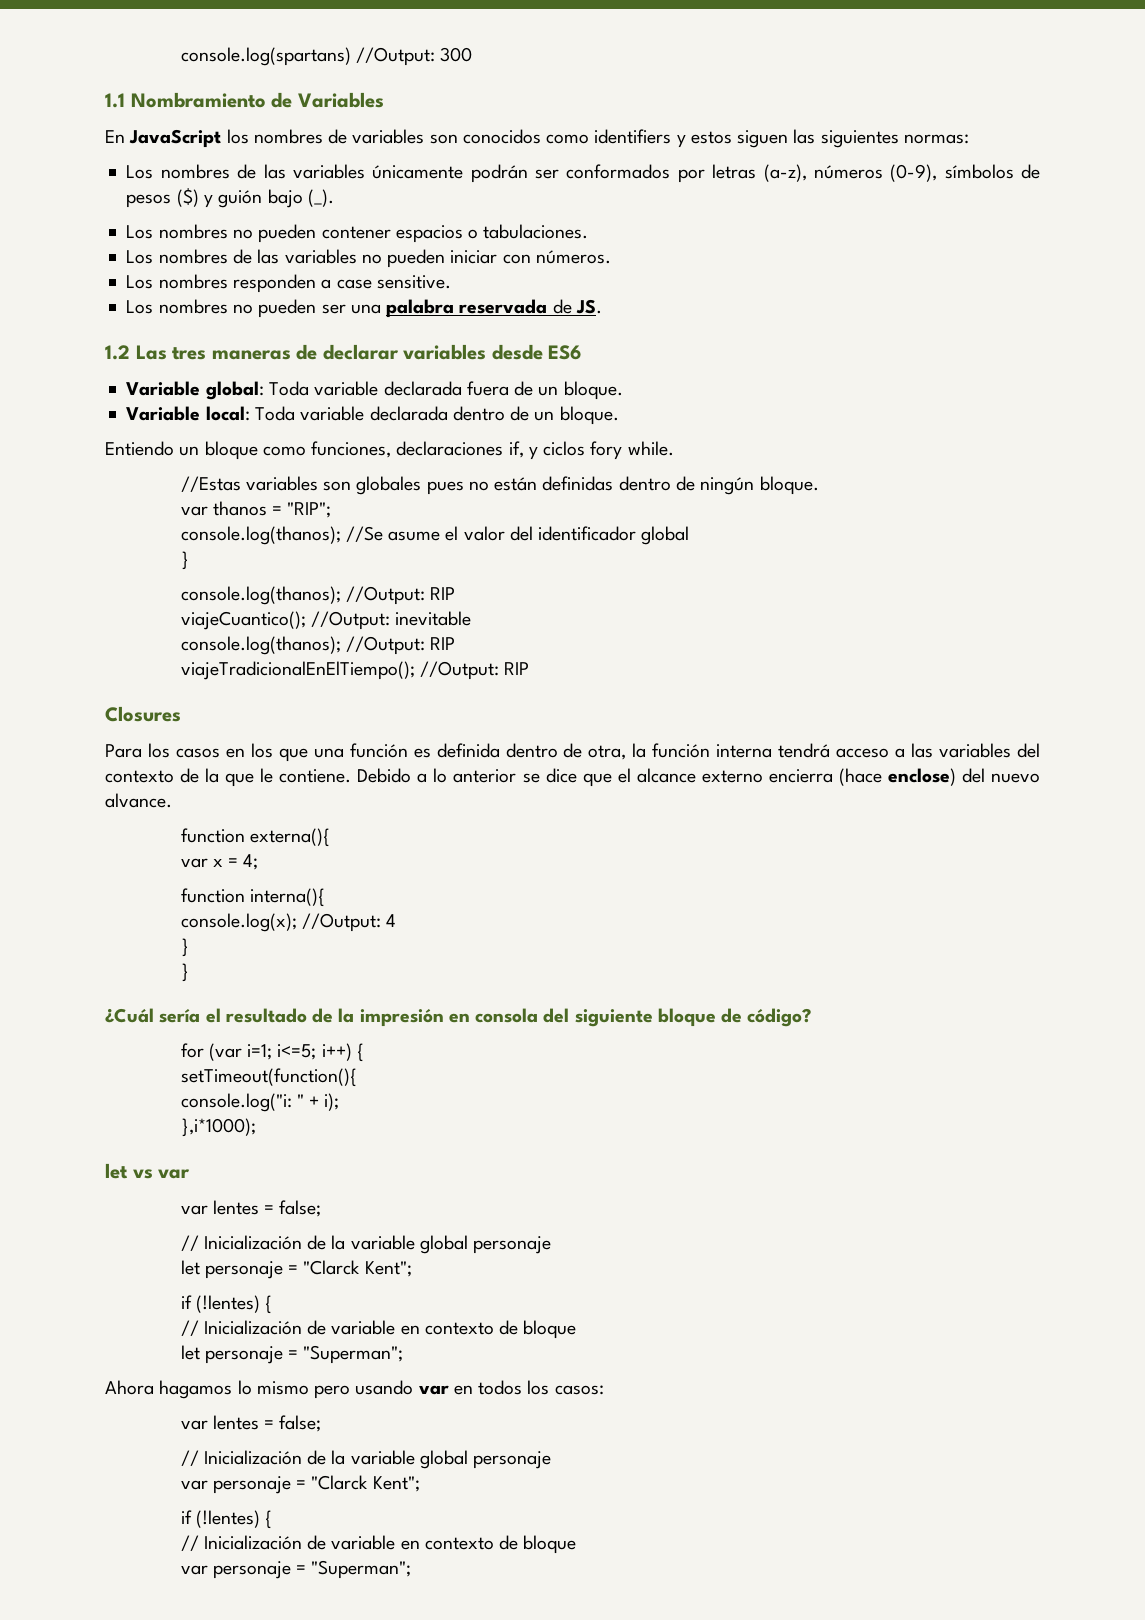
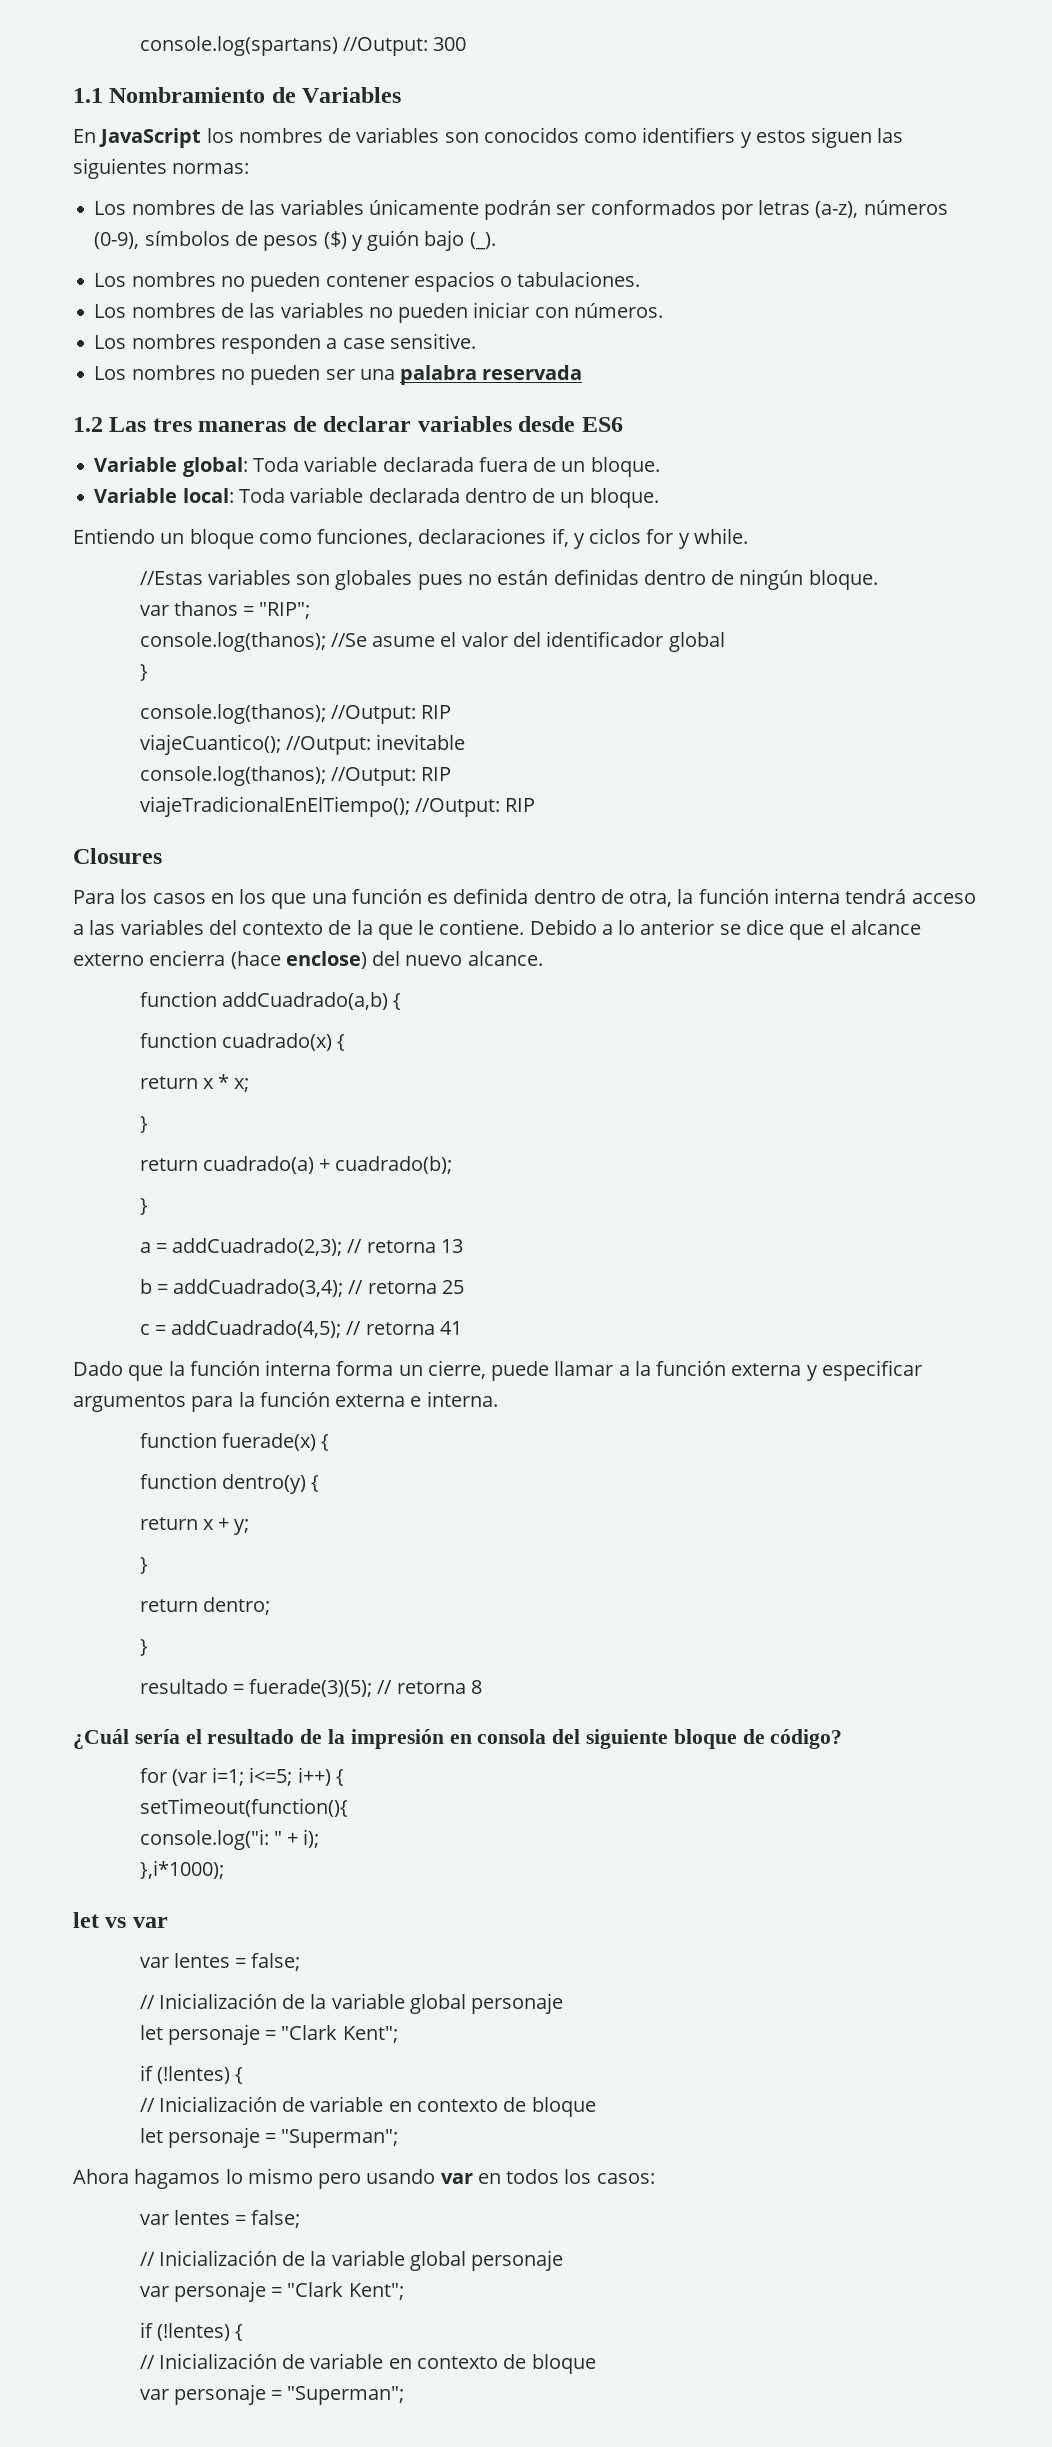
- Los nombres no pueden ser una palabra reservada de JS.
+ Los nombres no pueden ser una palabra reservada
- Entiendo un bloque como funciones, declaraciones if, y ciclos fory while.
+ Entiendo un bloque como funciones, declaraciones if, y ciclos for y while.
- Debido a lo anterior se dice que el alcance externo encierra (hace enclose) del nuevo alvance.
- function externa(){
- var x = 4;
- function interna(){
- console.log(x); //Output: 4
+ Debido a lo anterior se dice que el alcance externo encierra (hace enclose) del nuevo alcance.
+ function addCuadrado(a,b) {
+ function cuadrado(x) {
+ return x * x;
  }
+ return cuadrado(a) + cuadrado(b);
  }
+ a = addCuadrado(2,3); // retorna 13
+ b = addCuadrado(3,4); // retorna 25
+ c = addCuadrado(4,5); // retorna 41
+ Dado que la función interna forma un cierre, puede llamar a la función externa y especificar argumentos para la función externa e interna.
+ function fuerade(x) {
+ function dentro(y) {
+ return x + y;
+ }
+ return dentro;
+ }
+ resultado = fuerade(3)(5); // retorna 8
- let personaje = "Clarck Kent";
+ let personaje = "Clark Kent";
- var personaje = "Clarck Kent";
+ var personaje = "Clark Kent";

